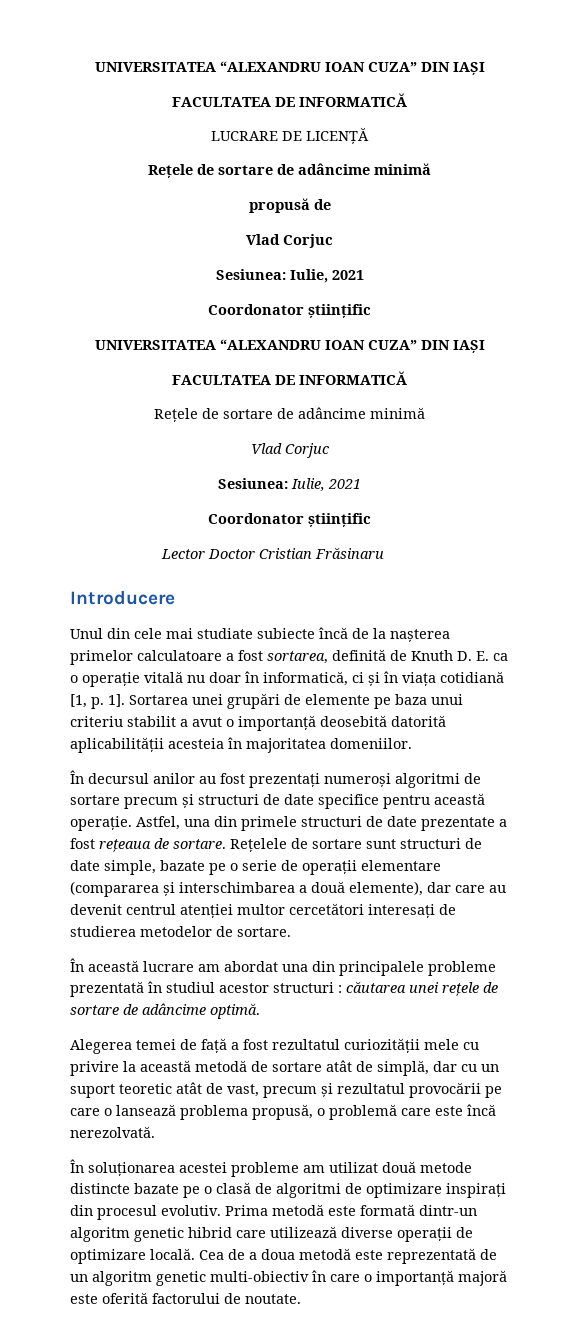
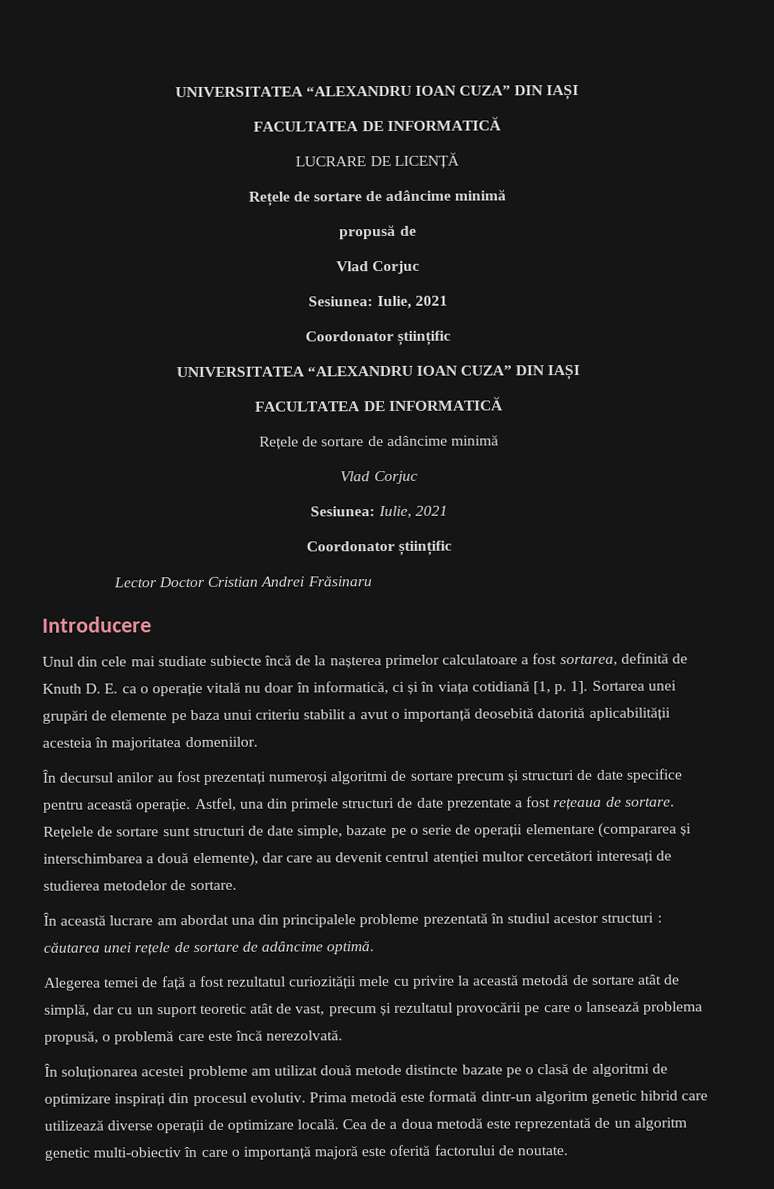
- Lector Doctor Cristian Frăsinaru
+ Lector Doctor Cristian Andrei Frăsinaru

